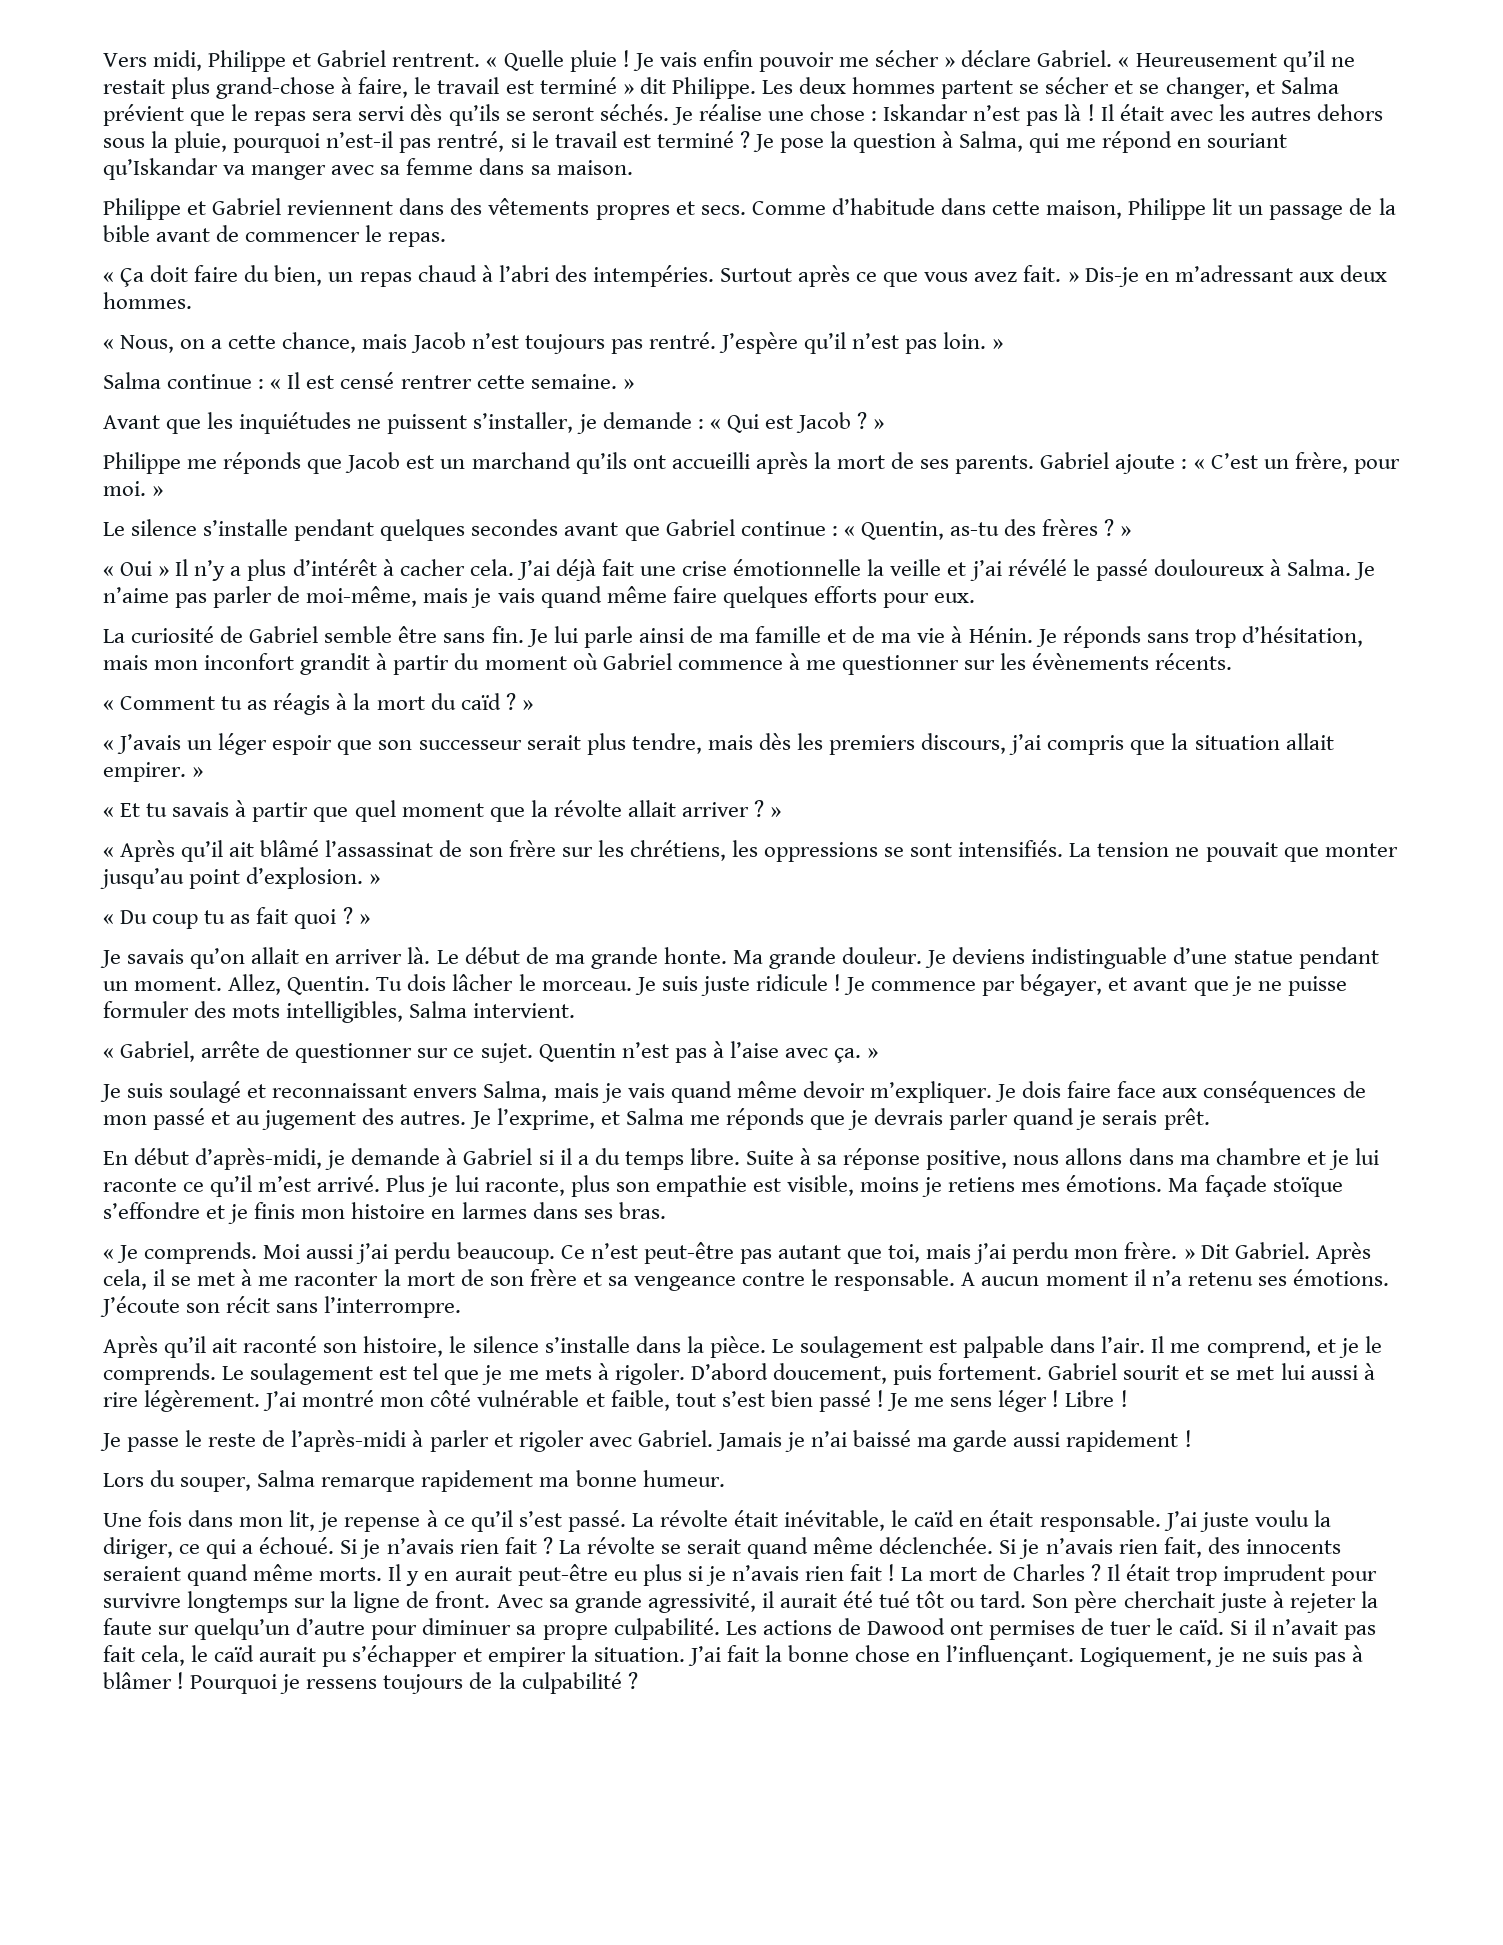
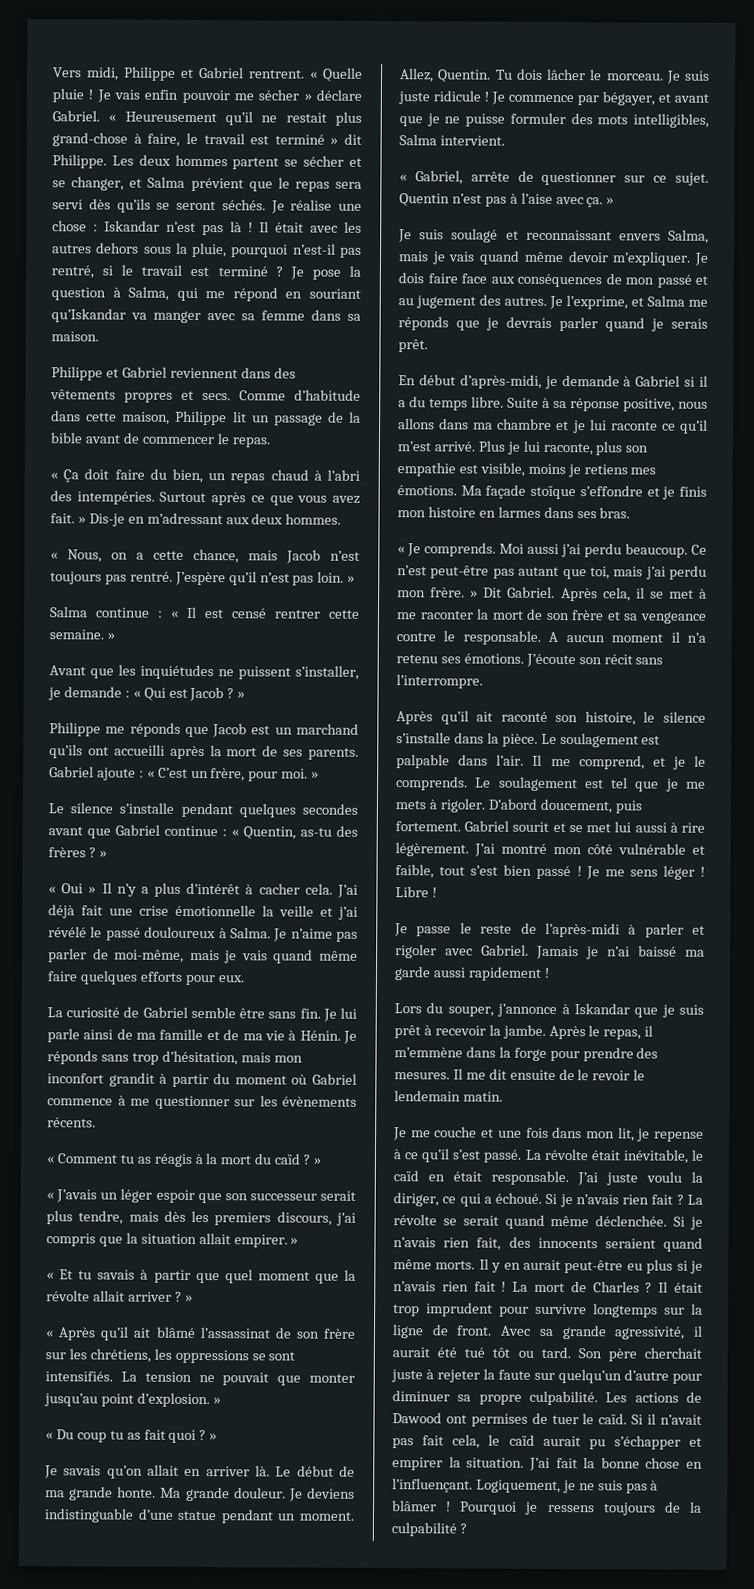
- Lors du souper, Salma remarque rapidement ma bonne humeur.
- Une fois dans mon lit, je repense à ce qu’il s’est passé.
+ Lors du souper, j’annonce à Iskandar que je suis prêt à recevoir la jambe. Après le repas, il m’emmène dans la forge pour prendre des mesures. Il me dit ensuite de le revoir le lendemain matin.
+ Je me couche et une fois dans mon lit, je repense à ce qu’il s’est passé.

